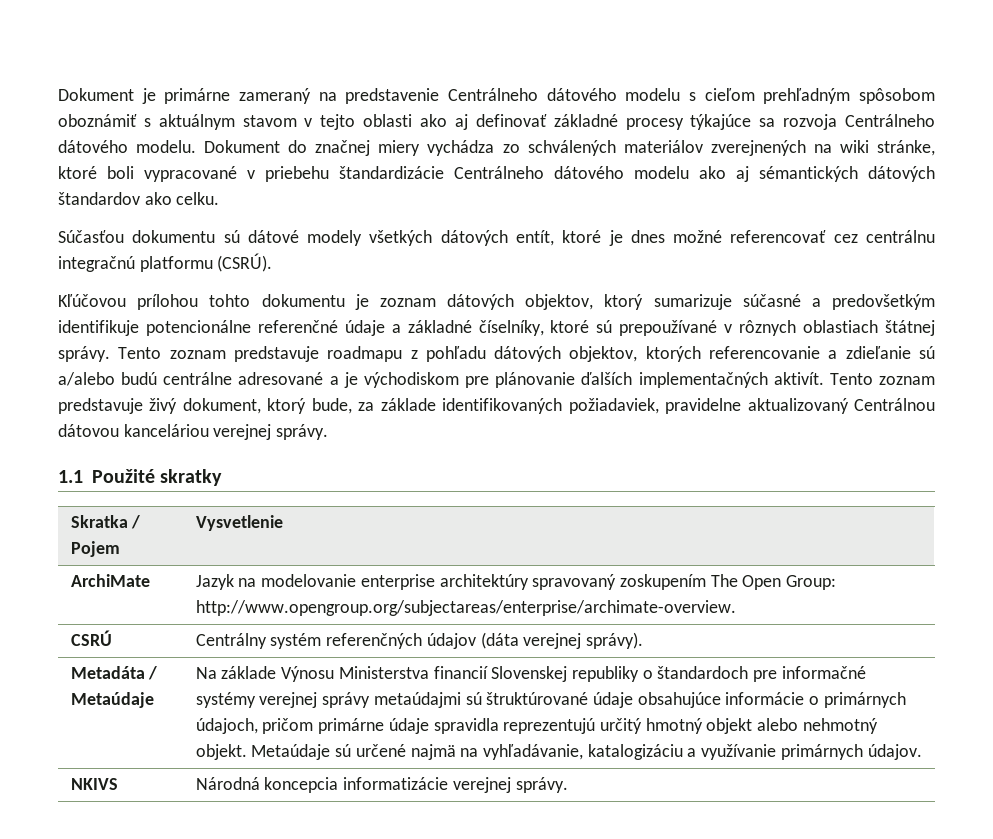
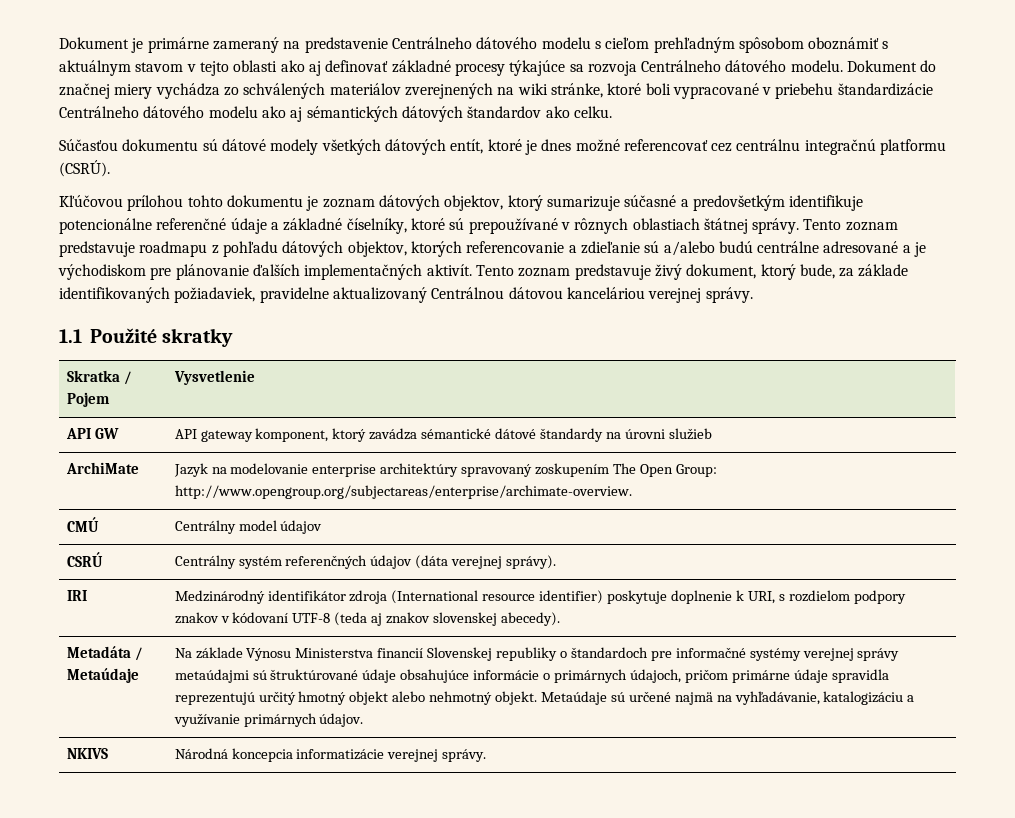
+ API GW | API gateway komponent, ktorý zavádza sémantické dátové štandardy na úrovni služieb
+ CMÚ | Centrálny model údajov
+ IRI | Medzinárodný identifikátor zdroja (International resource identifier) poskytuje doplnenie k URI, s rozdielom podpory znakov v kódovaní UTF-8 (teda aj znakov slovenskej abecedy).

